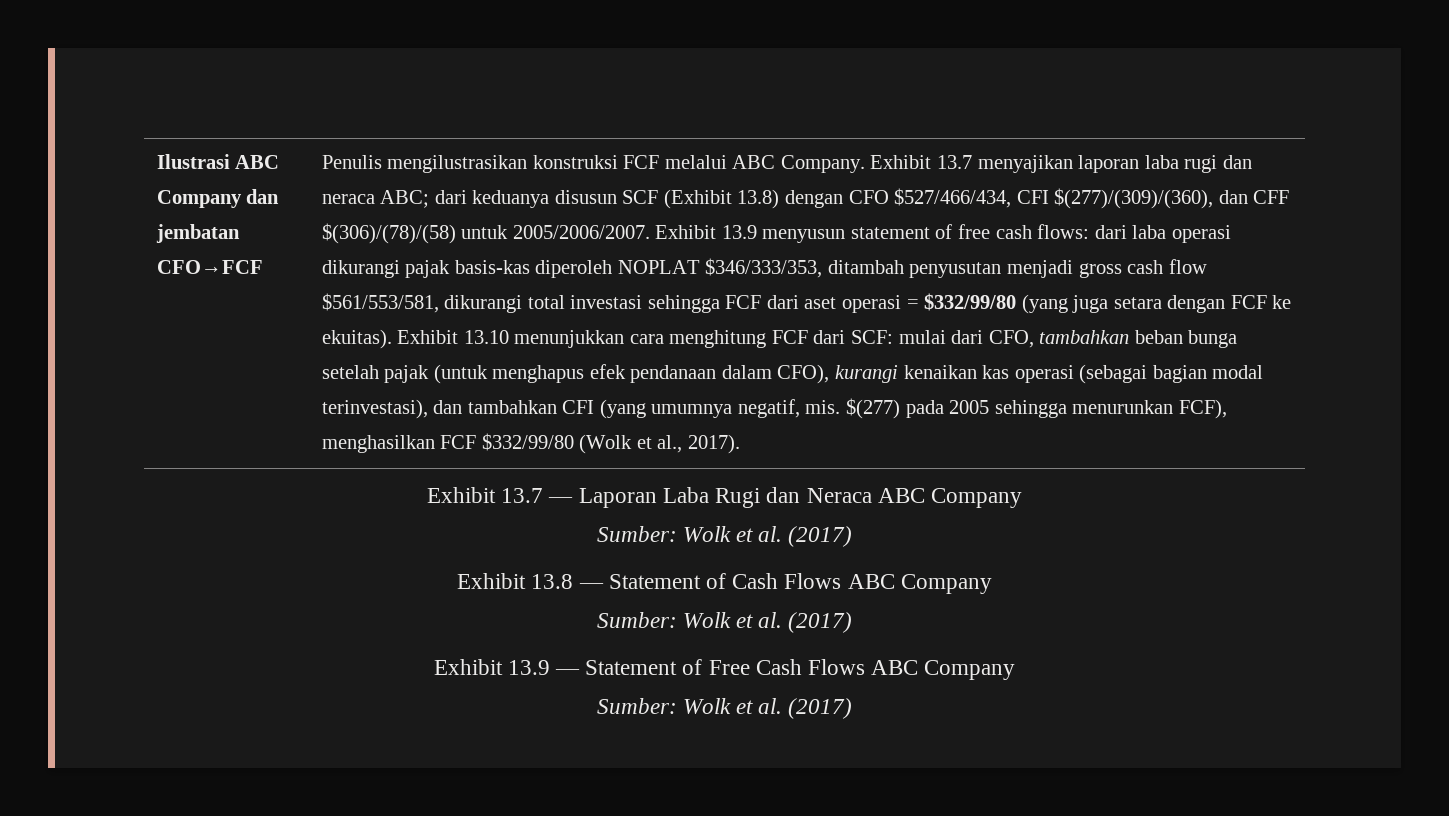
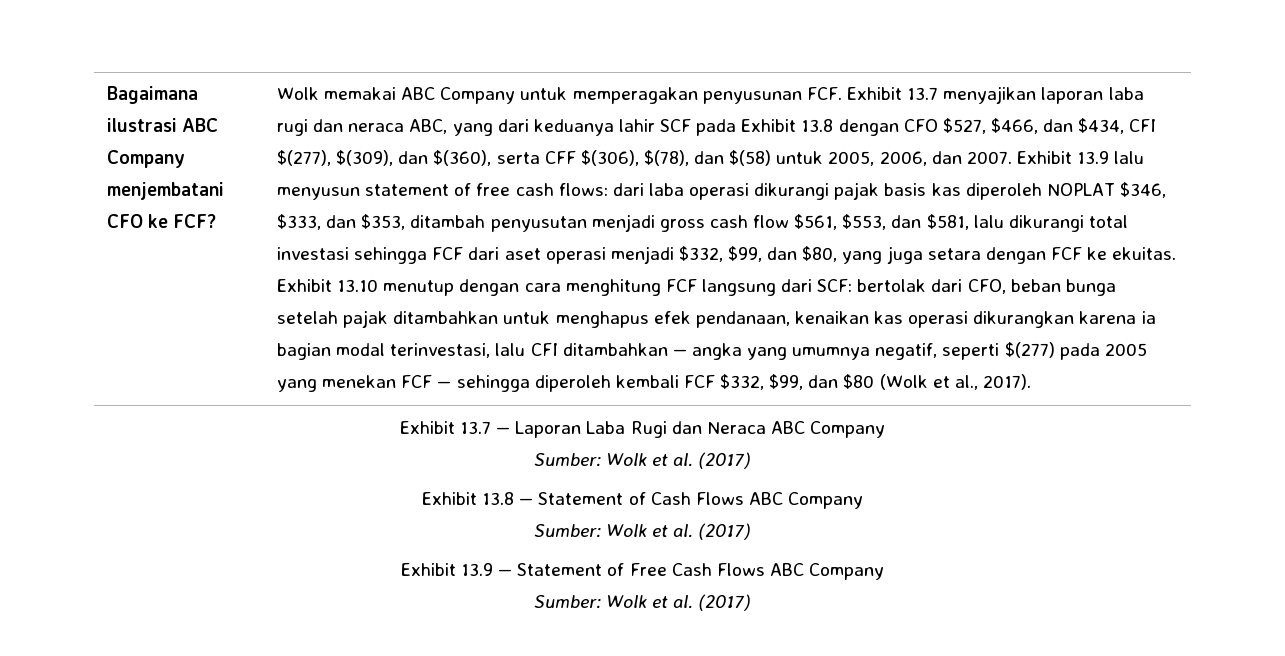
- Ilustrasi ABC Company dan jembatan CFO→FCF | Penulis mengilustrasikan konstruksi FCF melalui ABC Company. Exhibit 13.7 menyajikan laporan laba rugi dan neraca ABC; dari keduanya disusun SCF (Exhibit 13.8) dengan CFO $527/466/434, CFI $(277)/(309)/(360), dan CFF $(306)/(78)/(58) untuk 2005/2006/2007. Exhibit 13.9 menyusun statement of free cash flows: dari laba operasi dikurangi pajak basis-kas diperoleh NOPLAT $346/333/353, ditambah penyusutan menjadi gross cash flow $561/553/581, dikurangi total investasi sehingga FCF dari aset operasi = $332/99/80 (yang juga setara dengan FCF ke ekuitas).
+ Bagaimana ilustrasi ABC Company menjembatani CFO ke FCF? | Wolk memakai ABC Company untuk memperagakan penyusunan FCF. Exhibit 13.7 menyajikan laporan laba rugi dan neraca ABC, yang dari keduanya lahir SCF pada Exhibit 13.8 dengan CFO $527, $466, dan $434, CFI $(277), $(309), dan $(360), serta CFF $(306), $(78), dan $(58) untuk 2005, 2006, dan 2007. Exhibit 13.9 lalu menyusun statement of free cash flows: dari laba operasi dikurangi pajak basis kas diperoleh NOPLAT $346, $333, dan $353, ditambah penyusutan menjadi gross cash flow $561, $553, dan $581, lalu dikurangi total investasi sehingga FCF dari aset operasi menjadi $332, $99, dan $80, yang juga setara dengan FCF ke ekuitas.
- Exhibit 13.10 menunjukkan cara menghitung FCF dari SCF: mulai dari CFO, tambahkan beban bunga setelah pajak (untuk menghapus efek pendanaan dalam CFO), kurangi kenaikan kas operasi (sebagai bagian modal terinvestasi), dan tambahkan CFI (yang umumnya negatif, mis. $(277) pada 2005 sehingga menurunkan FCF), menghasilkan FCF $332/99/80 (Wolk et al., 2017).
+ Exhibit 13.10 menutup dengan cara menghitung FCF langsung dari SCF: bertolak dari CFO, beban bunga setelah pajak ditambahkan untuk menghapus efek pendanaan, kenaikan kas operasi dikurangkan karena ia bagian modal terinvestasi, lalu CFI ditambahkan — angka yang umumnya negatif, seperti $(277) pada 2005 yang menekan FCF — sehingga diperoleh kembali FCF $332, $99, dan $80 (Wolk et al., 2017).

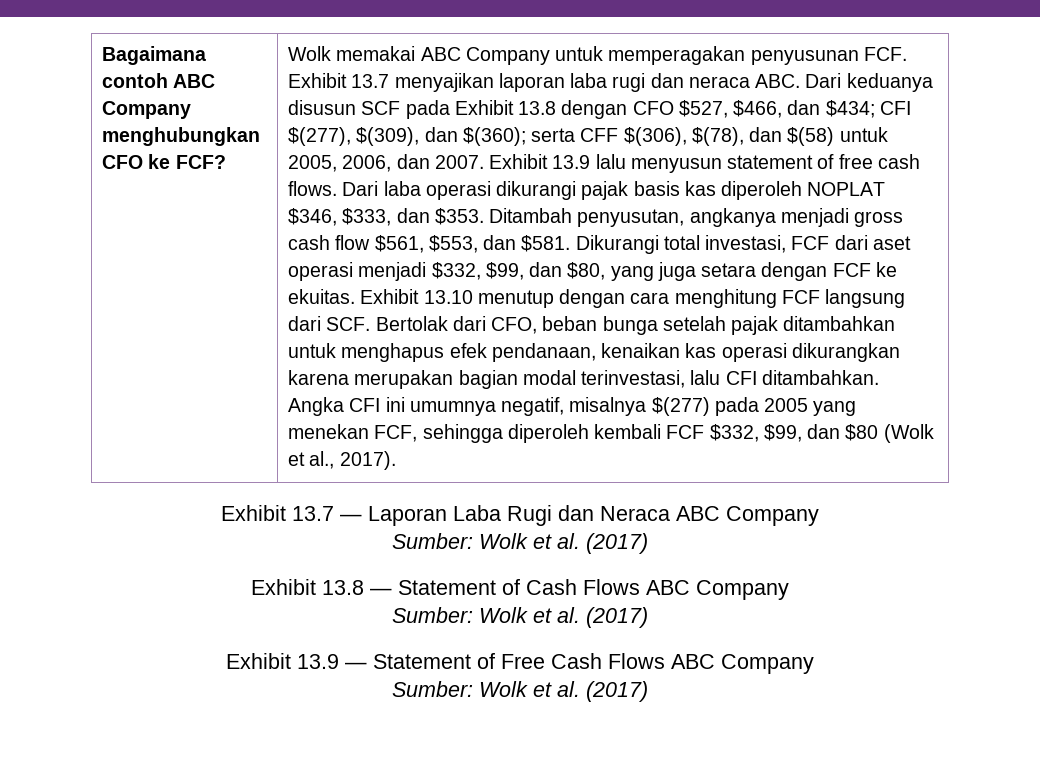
- Bagaimana ilustrasi ABC Company menjembatani CFO ke FCF?
+ Bagaimana contoh ABC Company menghubungkan CFO ke FCF?
- Wolk memakai ABC Company untuk memperagakan penyusunan FCF. Exhibit 13.7 menyajikan laporan laba rugi dan neraca ABC, yang dari keduanya lahir SCF pada Exhibit 13.8 dengan CFO $527, $466, dan $434, CFI $(277), $(309), dan $(360), serta CFF $(306), $(78), dan $(58) untuk 2005, 2006, dan 2007.
+ Wolk memakai ABC Company untuk memperagakan penyusunan FCF. Exhibit 13.7 menyajikan laporan laba rugi dan neraca ABC. Dari keduanya disusun SCF pada Exhibit 13.8 dengan CFO $527, $466, dan $434; CFI $(277), $(309), dan $(360); serta CFF $(306), $(78), dan $(58) untuk 2005, 2006, dan 2007.
- Exhibit 13.9 lalu menyusun statement of free cash flows: dari laba operasi dikurangi pajak basis kas diperoleh NOPLAT $346, $333, dan $353, ditambah penyusutan menjadi gross cash flow $561, $553, dan $581, lalu dikurangi total investasi sehingga FCF dari aset operasi menjadi $332, $99, dan $80, yang juga setara dengan FCF ke ekuitas.
+ Exhibit 13.9 lalu menyusun statement of free cash flows. Dari laba operasi dikurangi pajak basis kas diperoleh NOPLAT $346, $333, dan $353. Ditambah penyusutan, angkanya menjadi gross cash flow $561, $553, dan $581. Dikurangi total investasi, FCF dari aset operasi menjadi $332, $99, dan $80, yang juga setara dengan FCF ke ekuitas.
- Exhibit 13.10 menutup dengan cara menghitung FCF langsung dari SCF: bertolak dari CFO, beban bunga setelah pajak ditambahkan untuk menghapus efek pendanaan, kenaikan kas operasi dikurangkan karena ia bagian modal terinvestasi, lalu CFI ditambahkan — angka yang umumnya negatif, seperti $(277) pada 2005 yang menekan FCF — sehingga diperoleh kembali FCF $332, $99, dan $80 (Wolk et al., 2017).
+ Exhibit 13.10 menutup dengan cara menghitung FCF langsung dari SCF. Bertolak dari CFO, beban bunga setelah pajak ditambahkan untuk menghapus efek pendanaan, kenaikan kas operasi dikurangkan karena merupakan bagian modal terinvestasi, lalu CFI ditambahkan. Angka CFI ini umumnya negatif, misalnya $(277) pada 2005 yang menekan FCF, sehingga diperoleh kembali FCF $332, $99, dan $80 (Wolk et al., 2017).

